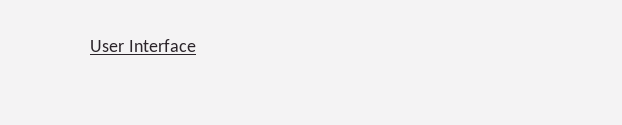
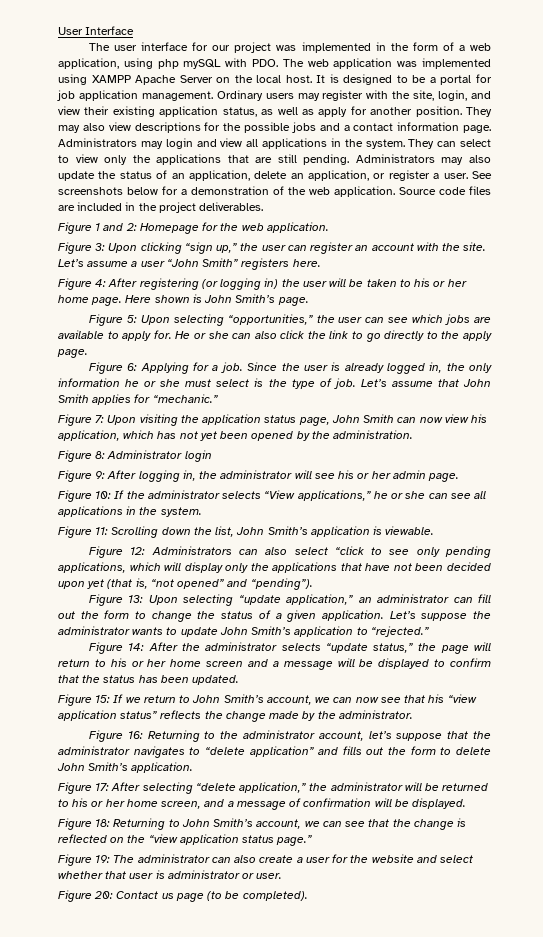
+ The user interface for our project was implemented in the form of a web application, using php mySQL with PDO. The web application was implemented using XAMPP Apache Server on the local host. It is designed to be a portal for job application management. Ordinary users may register with the site, login, and view their existing application status, as well as apply for another position. They may also view descriptions for the possible jobs and a contact information page. Administrators may login and view all applications in the system. They can select to view only the applications that are still pending. Administrators may also update the status of an application, delete an application, or register a user. See screenshots below for a demonstration of the web application. Source code files are included in the project deliverables.
+ Figure 1 and 2: Homepage for the web application.
+ Figure 3: Upon clicking “sign up,” the user can register an account with the site. Let’s assume a user “John Smith” registers here.
+ Figure 4: After registering (or logging in) the user will be taken to his or her home page. Here shown is John Smith’s page.
+ Figure 5: Upon selecting “opportunities,” the user can see which jobs are available to apply for. He or she can also click the link to go directly to the apply page.
+ Figure 6: Applying for a job. Since the user is already logged in, the only information he or she must select is the type of job. Let’s assume that John Smith applies for “mechanic.”
+ Figure 7: Upon visiting the application status page, John Smith can now view his application, which has not yet been opened by the administration.
+ Figure 8: Administrator login
+ Figure 9: After logging in, the administrator will see his or her admin page.
+ Figure 10: If the administrator selects “View applications,” he or she can see all applications in the system.
+ Figure 11: Scrolling down the list, John Smith’s application is viewable.
+ Figure 12: Administrators can also select “click to see only pending applications, which will display only the applications that have not been decided upon yet (that is, “not opened” and “pending”).
+ Figure 13: Upon selecting “update application,” an administrator can fill out the form to change the status of a given application. Let’s suppose the administrator wants to update John Smith’s application to “rejected.”
+ Figure 14: After the administrator selects “update status,” the page will return to his or her home screen and a message will be displayed to confirm that the status has been updated.
+ Figure 15: If we return to John Smith’s account, we can now see that his “view application status” reflects the change made by the administrator.
+ Figure 16: Returning to the administrator account, let’s suppose that the administrator navigates to “delete application” and fills out the form to delete John Smith’s application.
+ Figure 17: After selecting “delete application,” the administrator will be returned to his or her home screen, and a message of confirmation will be displayed.
+ Figure 18: Returning to John Smith’s account, we can see that the change is reflected on the “view application status page.”
+ Figure 19: The administrator can also create a user for the website and select whether that user is administrator or user.
+ Figure 20: Contact us page (to be completed).

